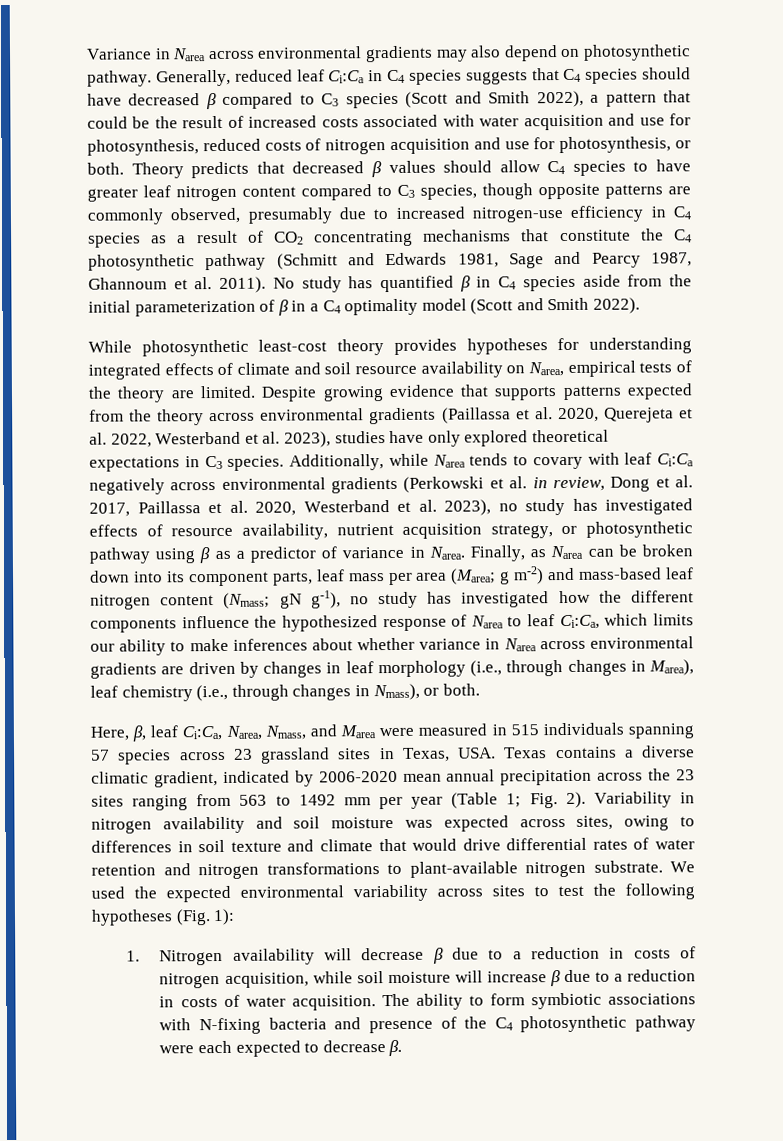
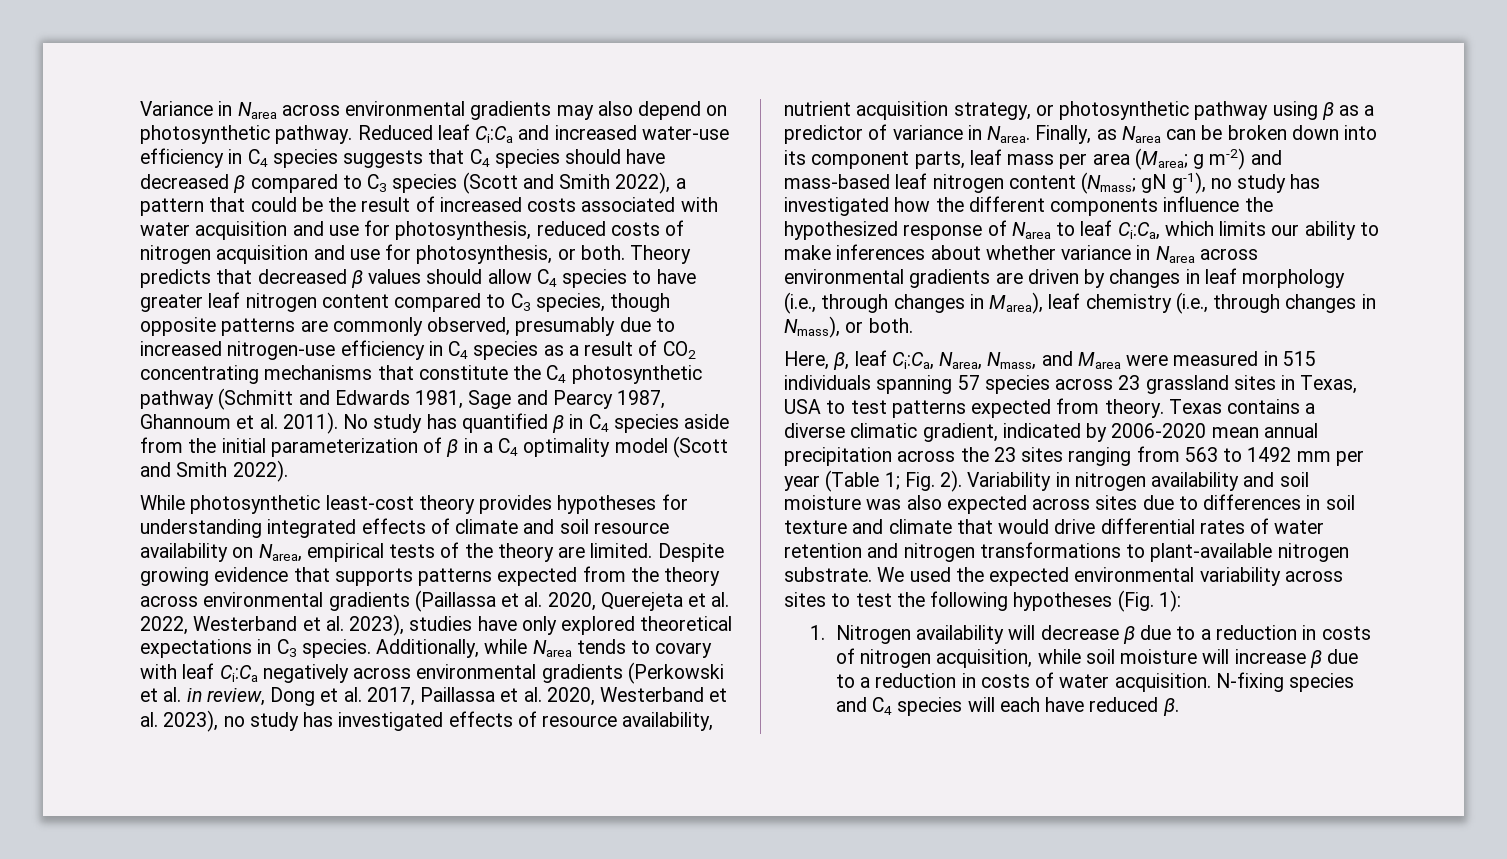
- Generally, reduced leaf Ci:Ca in C4 species suggests that C4 species should have decreased β compared to C3 species (Scott and Smith 2022), a pattern that could be the result of increased costs associated with water acquisition and use for photosynthesis, reduced costs of nitrogen acquisition and use for photosynthesis, or both.
+ Reduced leaf Ci:Ca and increased water-use efficiency in C4 species suggests that C4 species should have decreased β compared to C3 species (Scott and Smith 2022), a pattern that could be the result of increased costs associated with water acquisition and use for photosynthesis, reduced costs of nitrogen acquisition and use for photosynthesis, or both.
- Here, β, leaf Ci:Ca, Narea, Nmass, and Marea were measured in 515 individuals spanning 57 species across 23 grassland sites in Texas, USA. Texas contains a diverse climatic gradient, indicated by 2006-2020 mean annual precipitation across the 23 sites ranging from 563 to 1492 mm per year (Table 1; Fig. 2).
+ Here, β, leaf Ci:Ca, Narea, Nmass, and Marea were measured in 515 individuals spanning 57 species across 23 grassland sites in Texas, USA to test patterns expected from theory. Texas contains a diverse climatic gradient, indicated by 2006-2020 mean annual precipitation across the 23 sites ranging from 563 to 1492 mm per year (Table 1; Fig. 2).
- Variability in nitrogen availability and soil moisture was expected across sites, owing to differences in soil texture and climate that would drive differential rates of water retention and nitrogen transformations to plant-available nitrogen substrate.
+ Variability in nitrogen availability and soil moisture was also expected across sites due to differences in soil texture and climate that would drive differential rates of water retention and nitrogen transformations to plant-available nitrogen substrate.
- The ability to form symbiotic associations with N-fixing bacteria and presence of the C4 photosynthetic pathway were each expected to decrease β.
+ N-fixing species and C4 species will each have reduced β.

